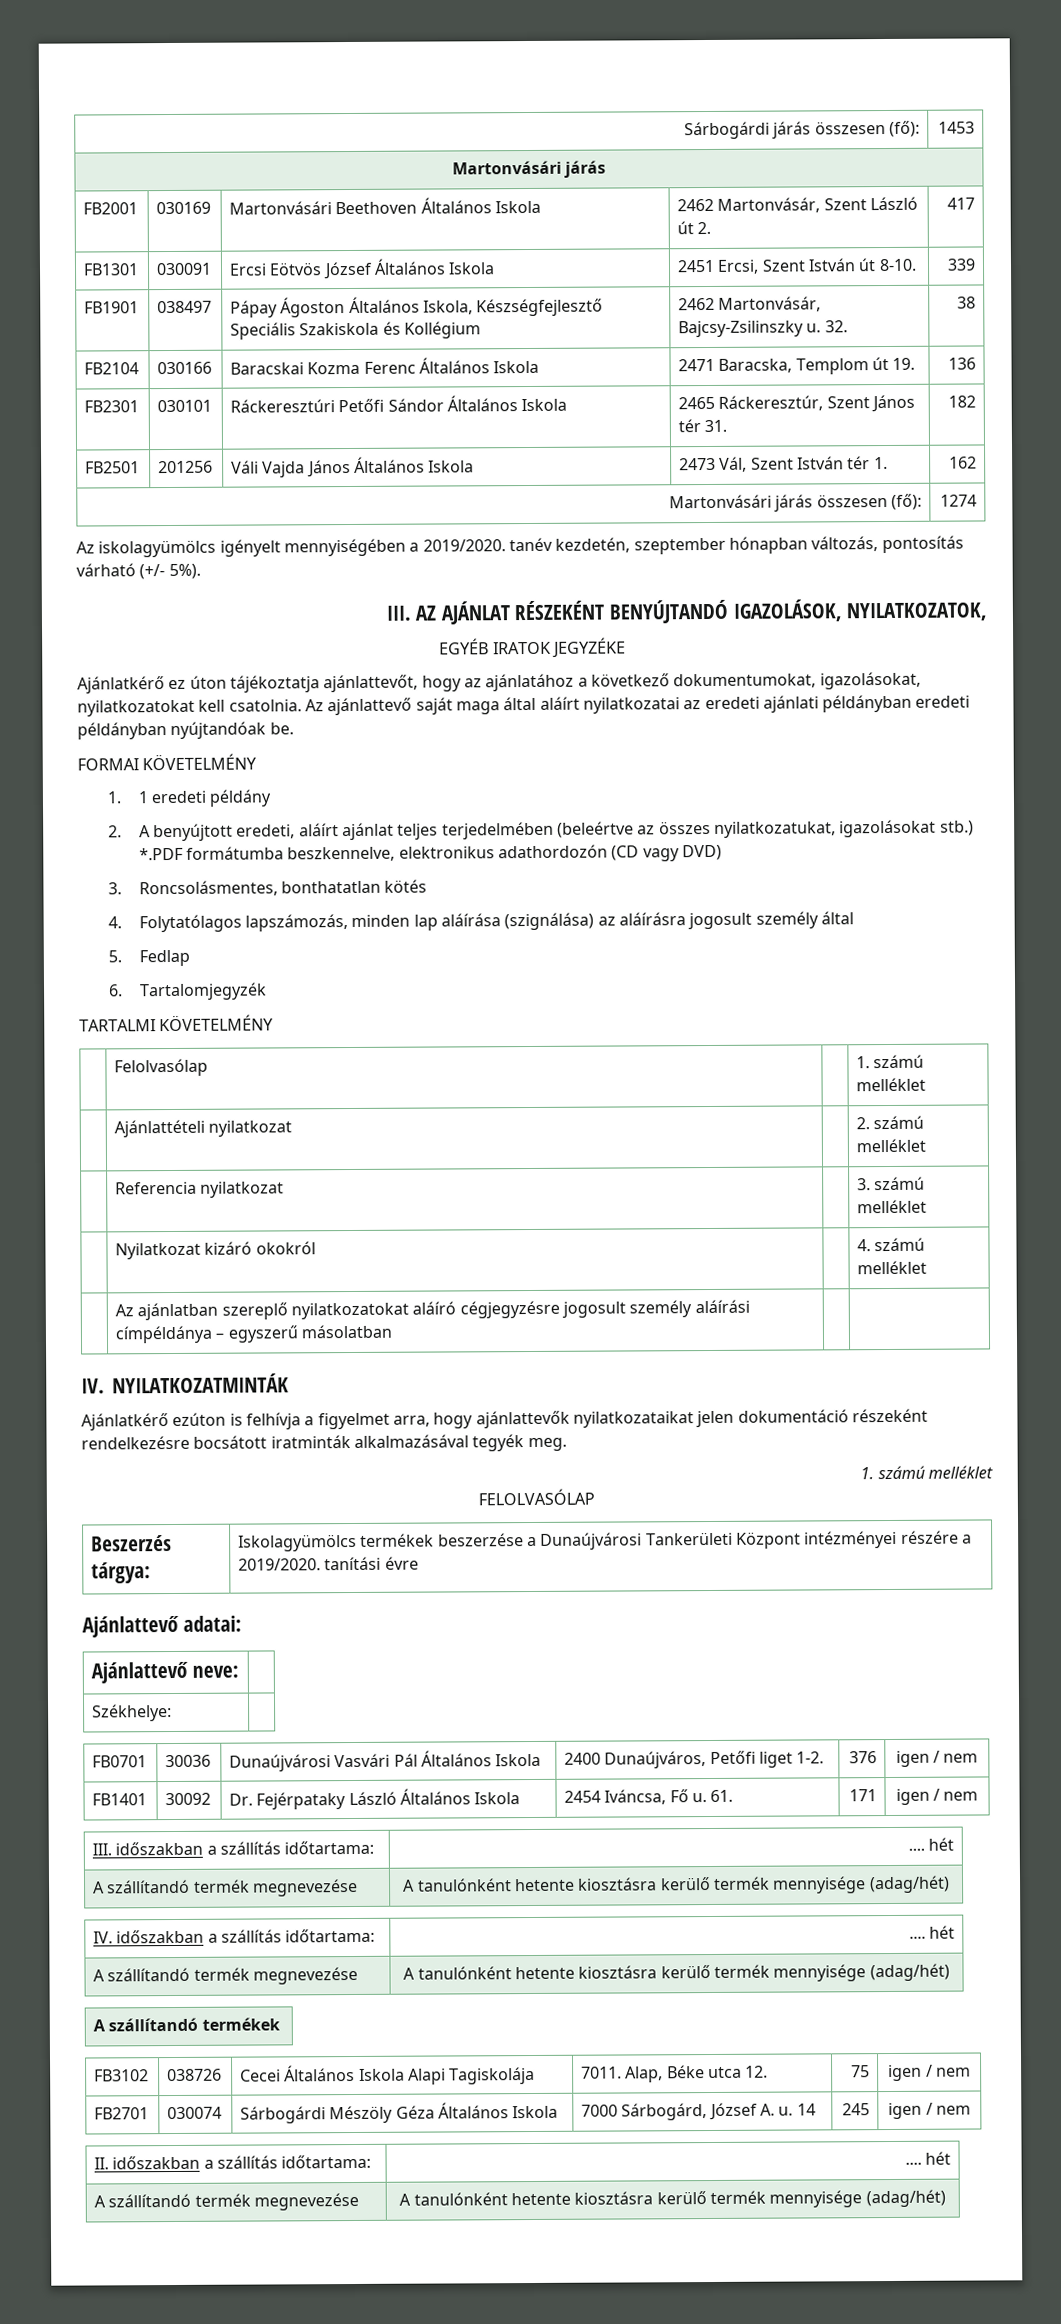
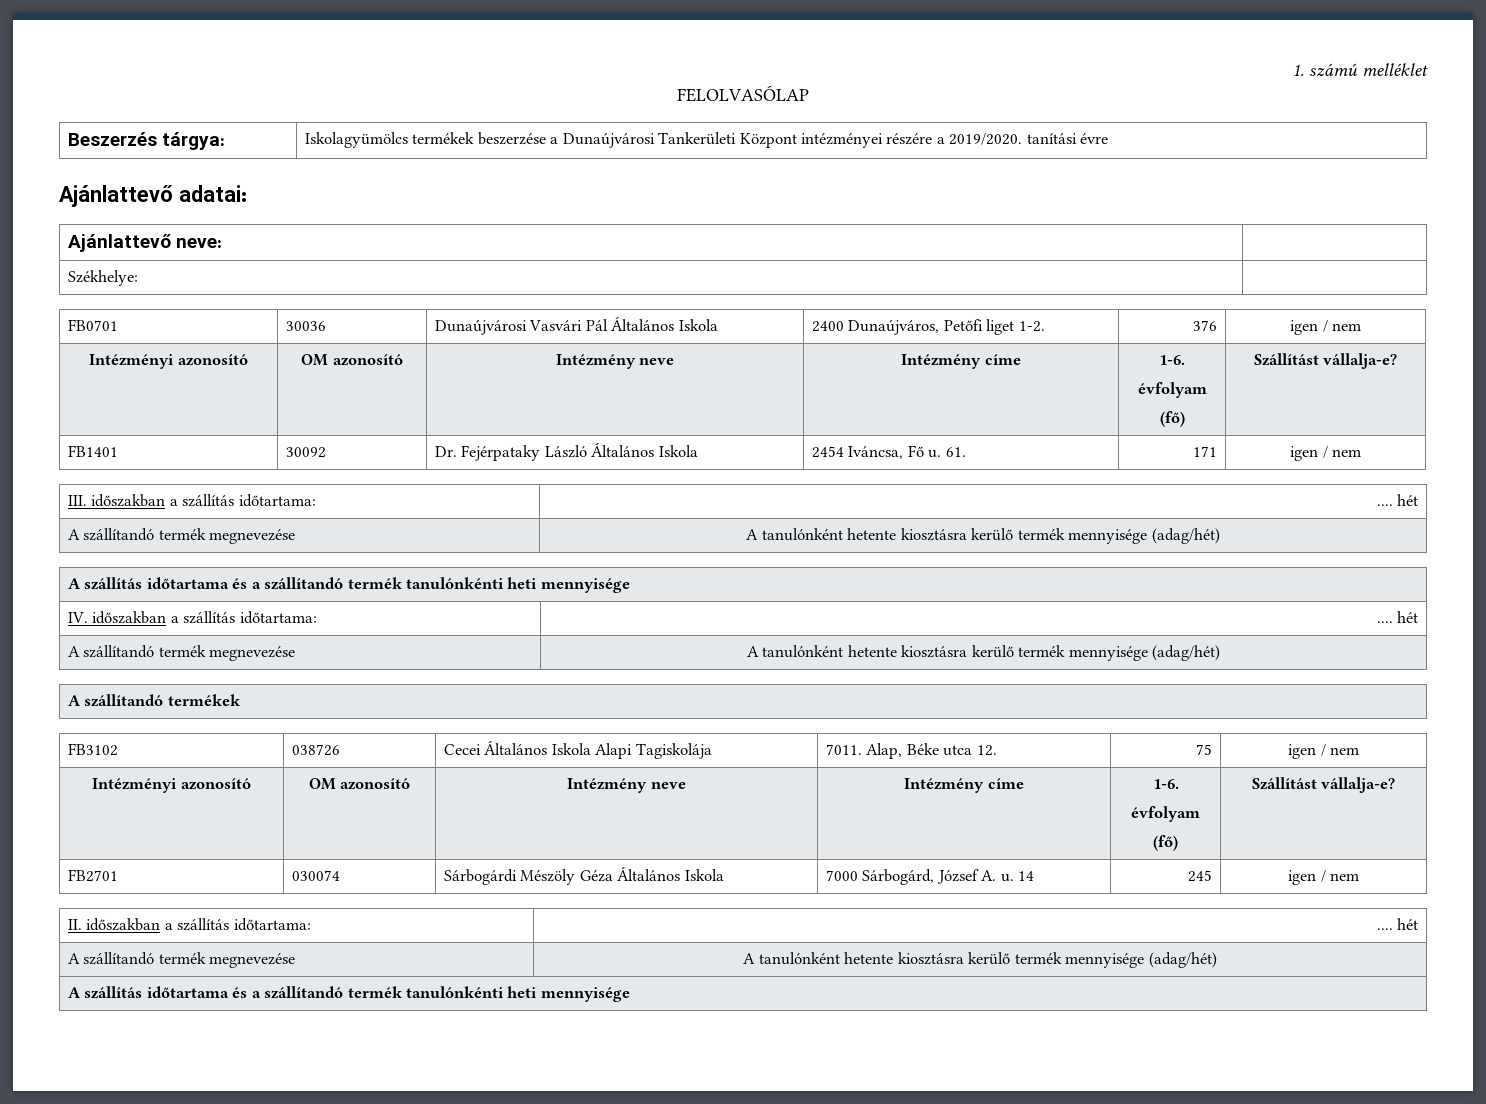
- Sárbogárdi járás összesen (fő): | 1453
- Martonvásári járás
- FB2001 | 030169 | Martonvásári Beethoven Általános Iskola | 2462 Martonvásár, Szent László út 2. | 417
- FB1301 | 030091 | Ercsi Eötvös József Általános Iskola | 2451 Ercsi, Szent István út 8-10. | 339
- FB1901 | 038497 | Pápay Ágoston Általános Iskola, Készségfejlesztő Speciális Szakiskola és Kollégium | 2462 Martonvásár, Bajcsy-Zsilinszky u. 32. | 38
- FB2104 | 030166 | Baracskai Kozma Ferenc Általános Iskola | 2471 Baracska, Templom út 19. | 136
- FB2301 | 030101 | Ráckeresztúri Petőfi Sándor Általános Iskola | 2465 Ráckeresztúr, Szent János tér 31. | 182
- FB2501 | 201256 | Váli Vajda János Általános Iskola | 2473 Vál, Szent István tér 1. | 162
- Martonvásári járás összesen (fő): | 1274
- Az iskolagyümölcs igényelt mennyiségében a 2019/2020. tanév kezdetén, szeptember hónapban változás, pontosítás várható (+/- 5%).
- III. AZ AJÁNLAT RÉSZEKÉNT BENYÚJTANDÓ IGAZOLÁSOK, NYILATKOZATOK,
- EGYÉB IRATOK JEGYZÉKE
- Ajánlatkérő ez úton tájékoztatja ajánlattevőt, hogy az ajánlatához a következő dokumentumokat, igazolásokat, nyilatkozatokat kell csatolnia. Az ajánlattevő saját maga által aláírt nyilatkozatai az eredeti ajánlati példányban eredeti példányban nyújtandóak be.
- FORMAI KÖVETELMÉNY
- 1. 1 eredeti példány
- 2. A benyújtott eredeti, aláírt ajánlat teljes terjedelmében (beleértve az összes nyilatkozatukat, igazolásokat stb.) *.PDF formátumba beszkennelve, elektronikus adathordozón (CD vagy DVD)
- 3. Roncsolásmentes, bonthatatlan kötés
- 4. Folytatólagos lapszámozás, minden lap aláírása (szignálása) az aláírásra jogosult személy által
- 5. Fedlap
- 6. Tartalomjegyzék
- TARTALMI KÖVETELMÉNY
- | Felolvasólap | | 1. számú melléklet
- | Ajánlattételi nyilatkozat | | 2. számú melléklet
- | Referencia nyilatkozat | | 3. számú melléklet
- | Nyilatkozat kizáró okokról | | 4. számú melléklet
- | Az ajánlatban szereplő nyilatkozatokat aláíró cégjegyzésre jogosult személy aláírási címpéldánya – egyszerű másolatban | |
- IV. NYILATKOZATMINTÁK
- Ajánlatkérő ezúton is felhívja a figyelmet arra, hogy ajánlattevők nyilatkozataikat jelen dokumentáció részeként rendelkezésre bocsátott iratminták alkalmazásával tegyék meg.
  FB0701 | 30036 | Dunaújvárosi Vasvári Pál Általános Iskola | 2400 Dunaújváros, Petőfi liget 1-2. | 376 | igen / nem
+ Intézményi azonosító | OM azonosító | Intézmény neve | Intézmény címe | 1-6.
+ évfolyam
+ (fő) | Szállítást vállalja-e?
  III. időszakban a szállítás időtartama: | .... hét
  A szállítandó termék megnevezése | A tanulónként hetente kiosztásra kerülő termék mennyisége (adag/hét)
+ A szállítás időtartama és a szállítandó termék tanulónkénti heti mennyisége
  FB3102 | 038726 | Cecei Általános Iskola Alapi Tagiskolája | 7011. Alap, Béke utca 12. | 75 | igen / nem
+ Intézményi azonosító | OM azonosító | Intézmény neve | Intézmény címe | 1-6.
+ évfolyam
+ (fő) | Szállítást vállalja-e?
  II. időszakban a szállítás időtartama: | .... hét
  A szállítandó termék megnevezése | A tanulónként hetente kiosztásra kerülő termék mennyisége (adag/hét)
+ A szállítás időtartama és a szállítandó termék tanulónkénti heti mennyisége

